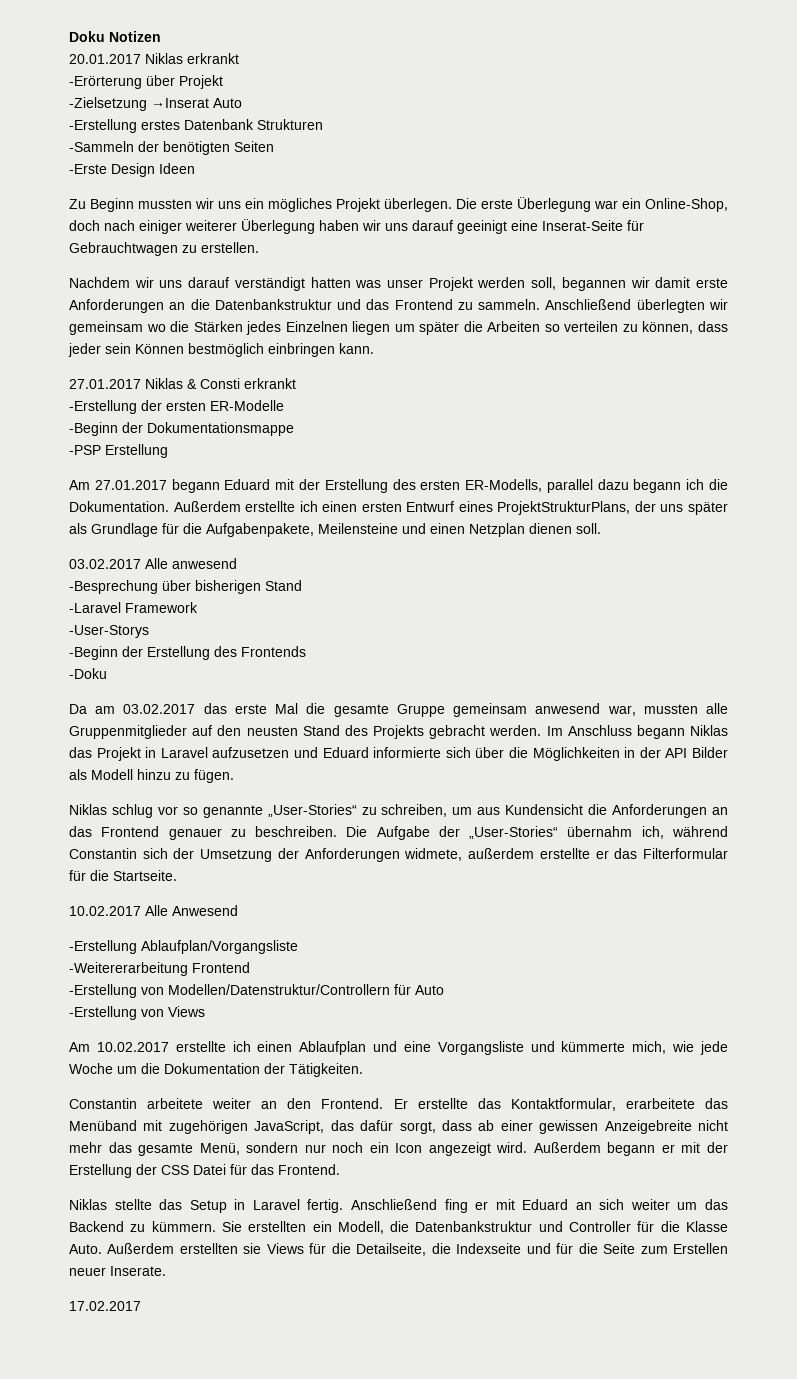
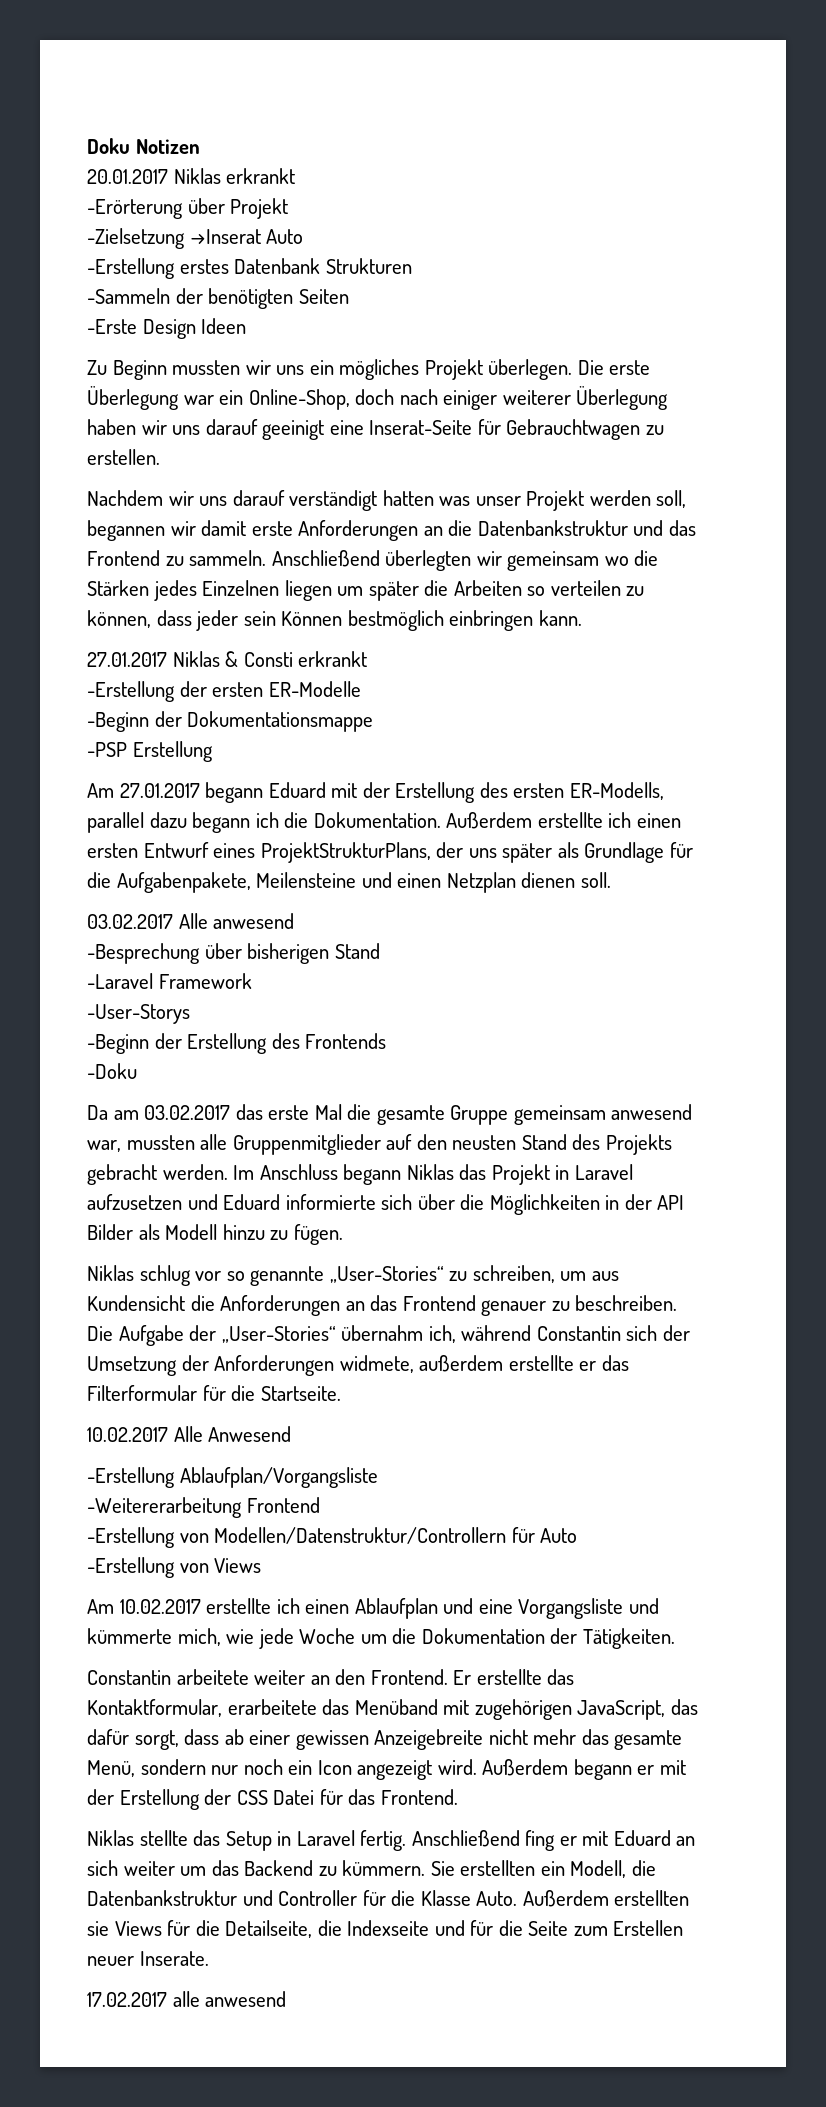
- 17.02.2017
+ 17.02.2017 alle anwesend

